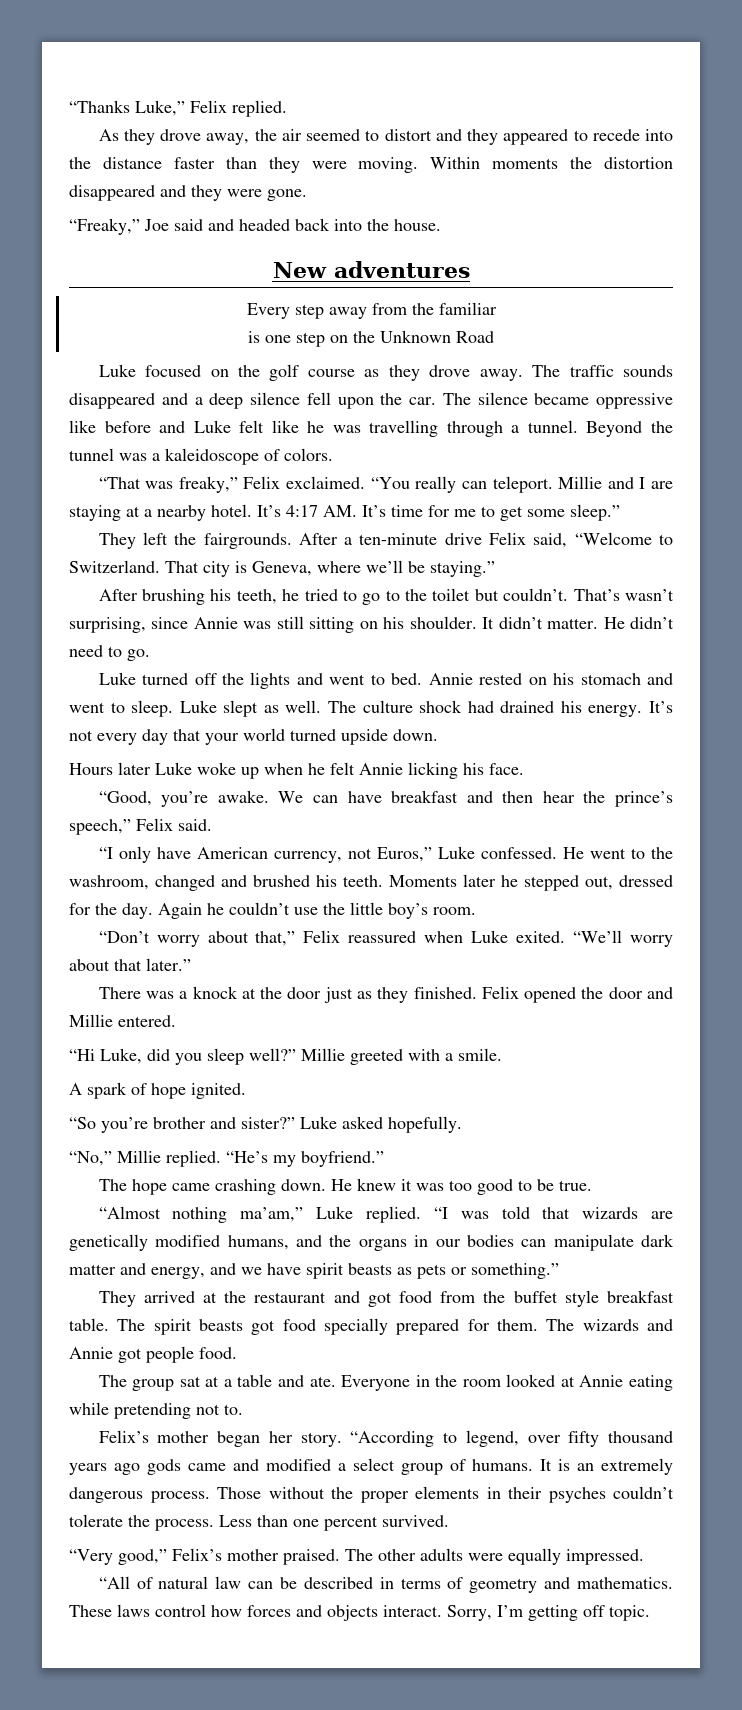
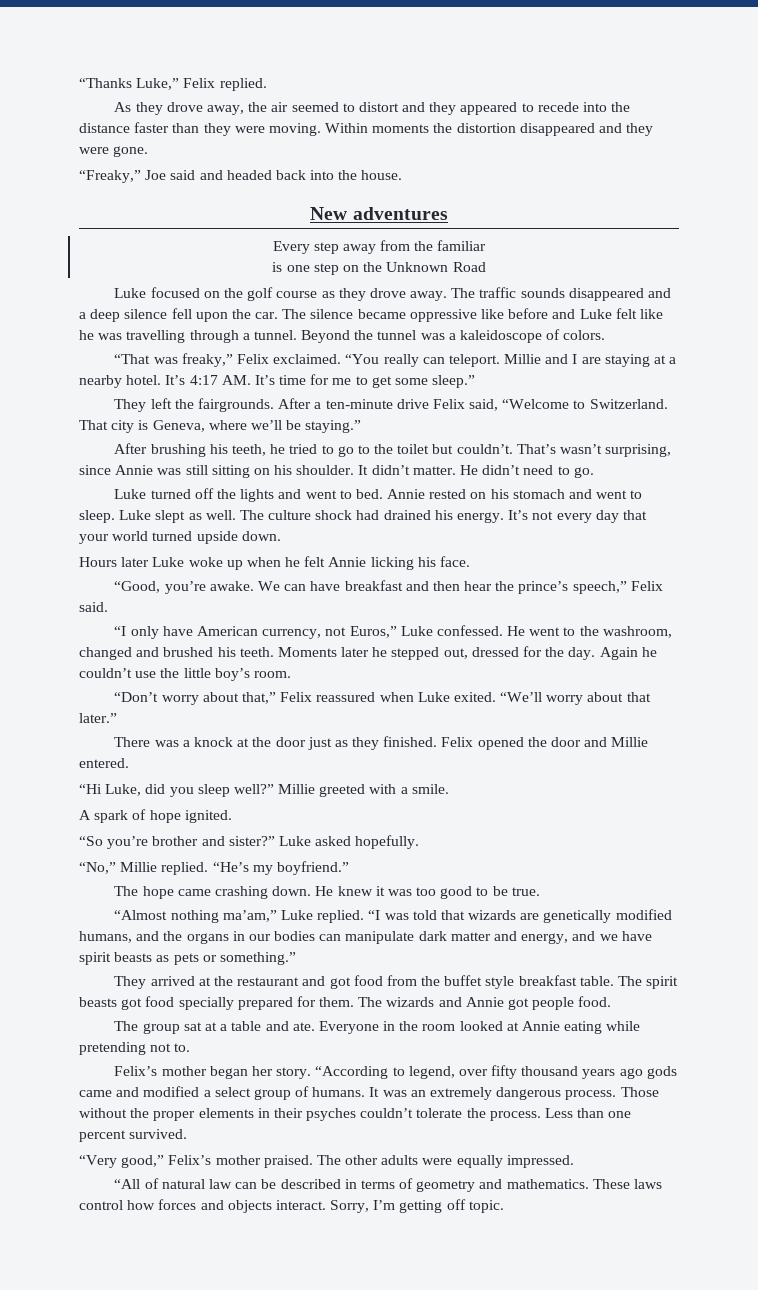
- It is an extremely dangerous process.
+ It was an extremely dangerous process.

